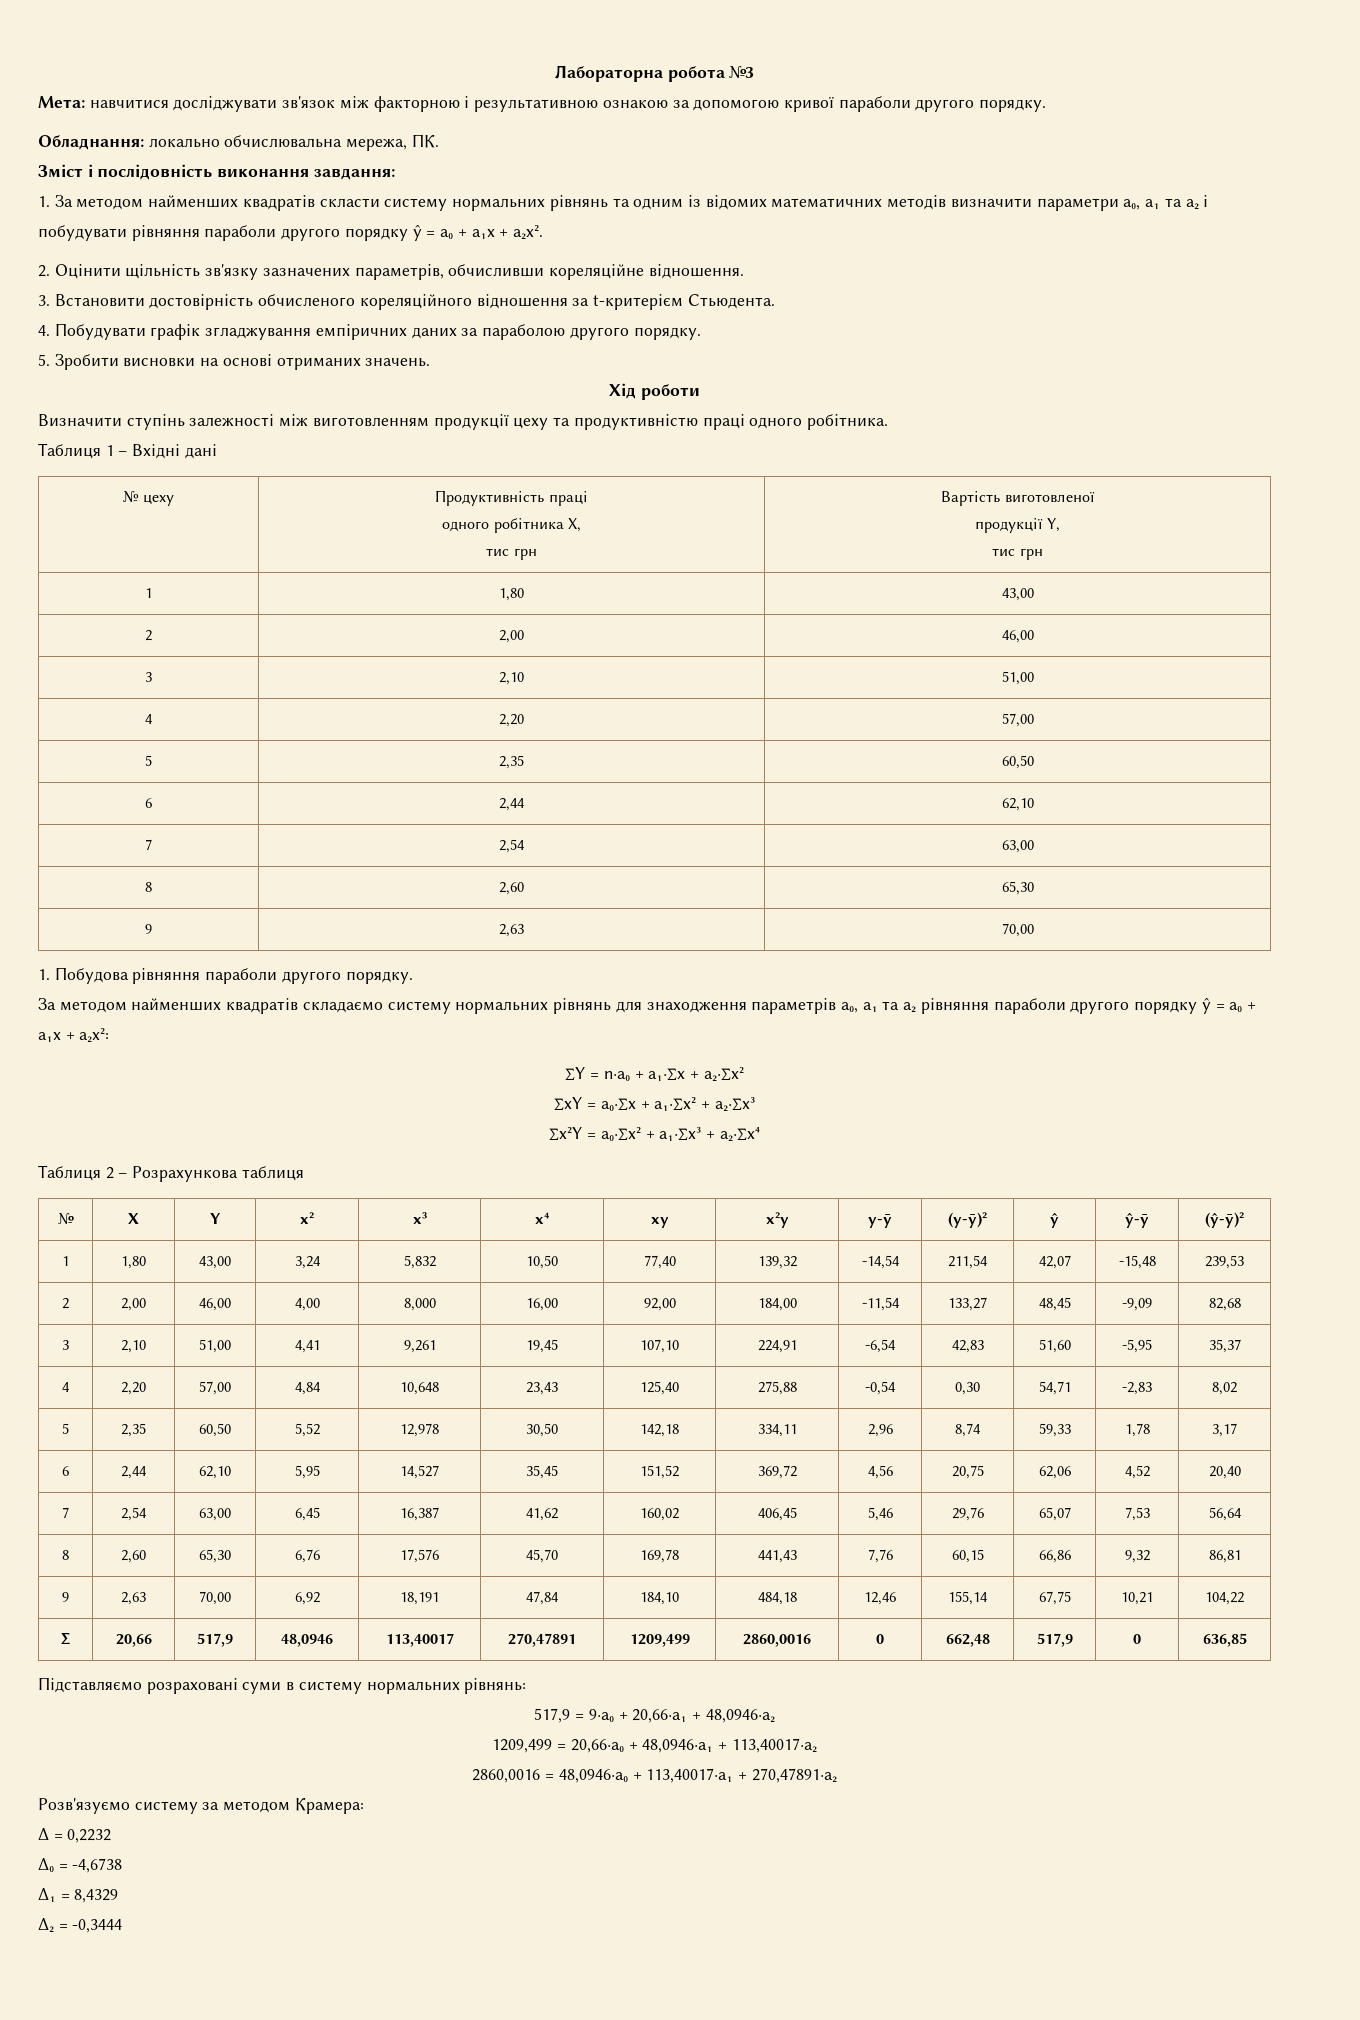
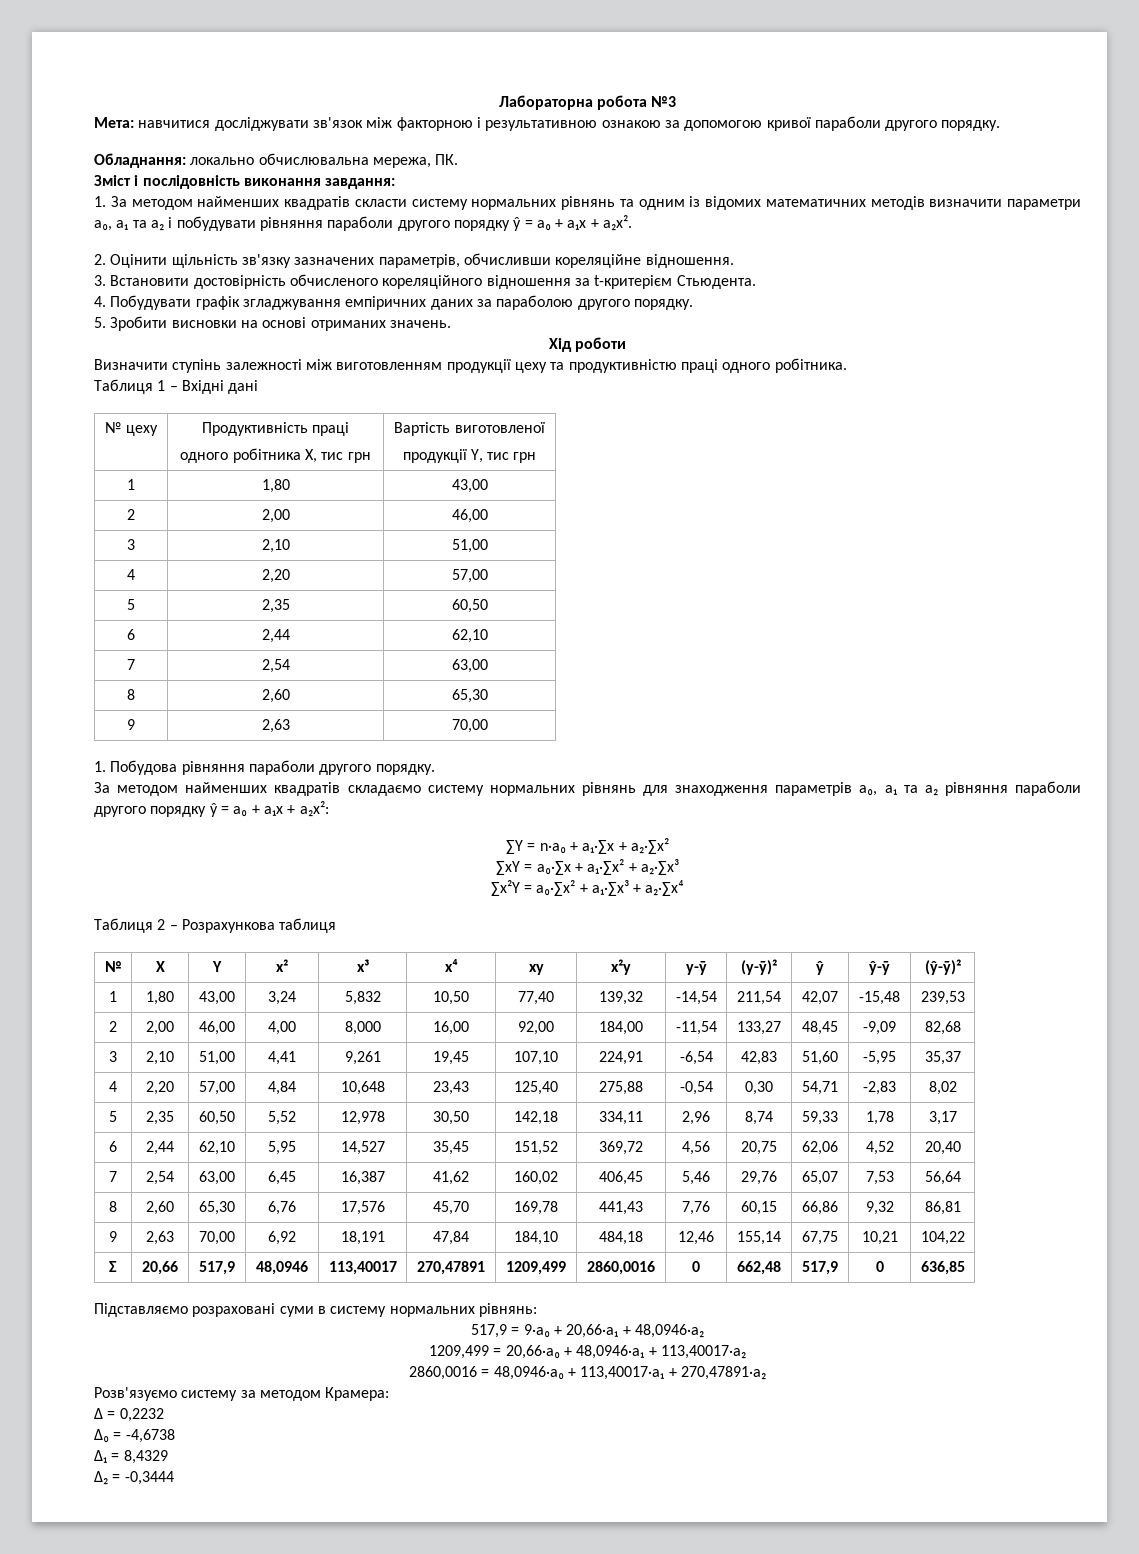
  № цеху | Продуктивність праці
- одного робітника X,
- тис грн | Вартість виготовленої
- продукції Y,
- тис грн
+ одного робітника X, тис грн | Вартість виготовленої
+ продукції Y, тис грн

